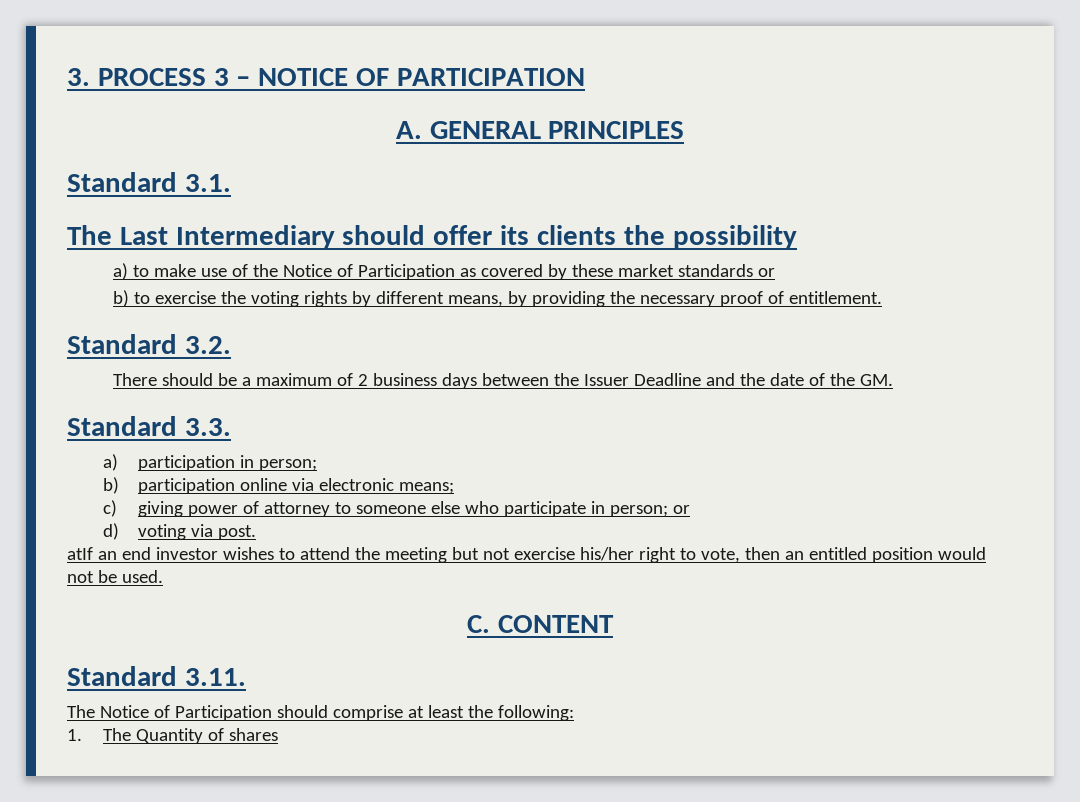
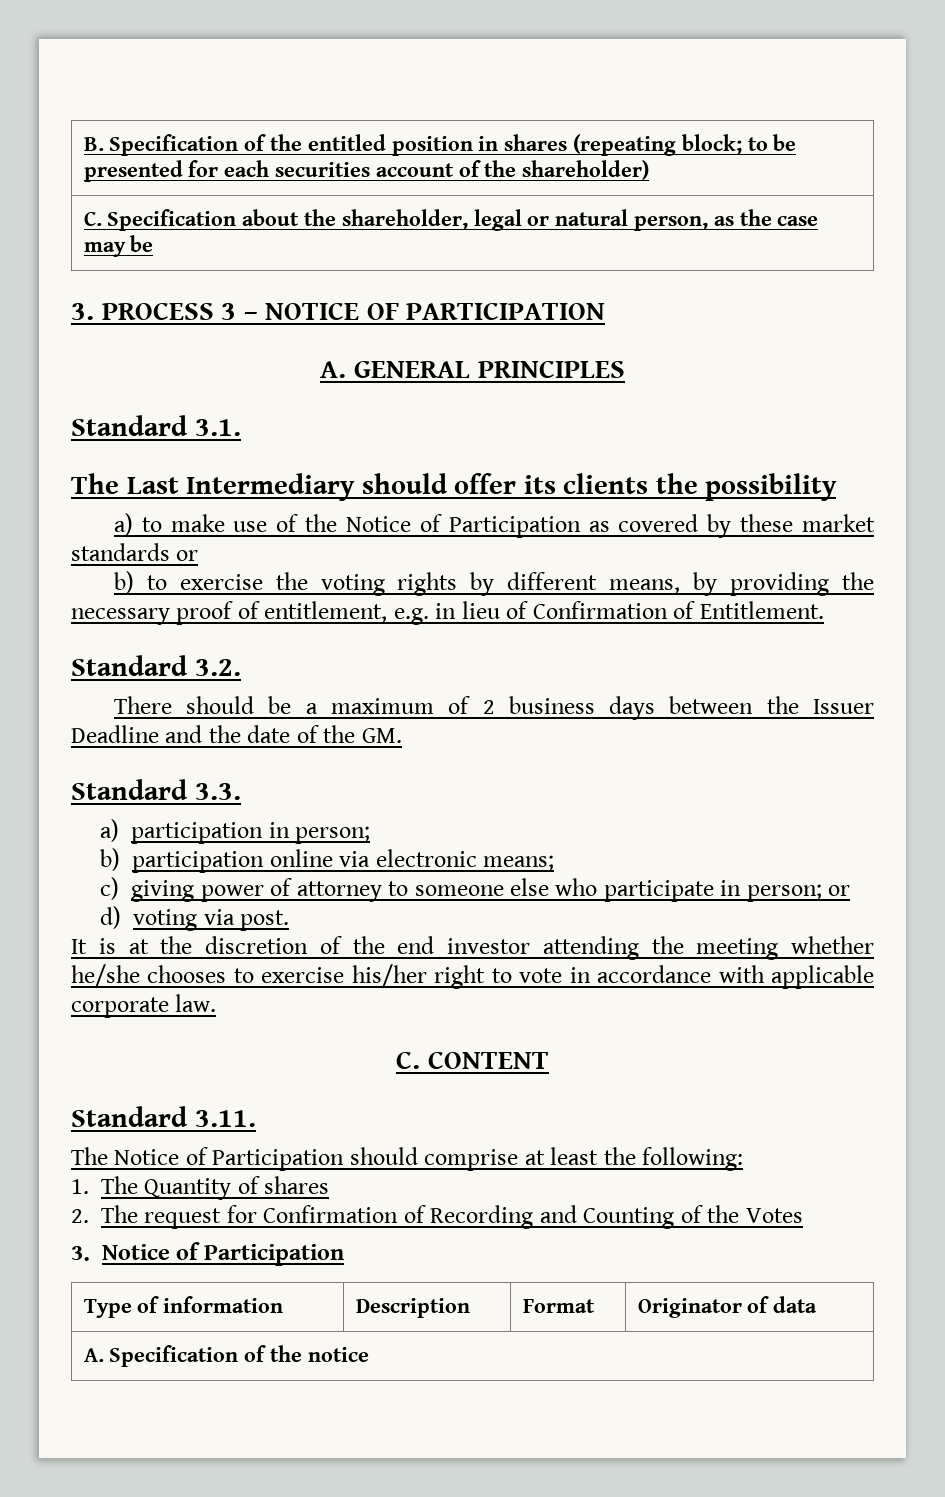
+ B. Specification of the entitled position in shares (repeating block; to be presented for each securities account of the shareholder)
+ C. Specification about the shareholder, legal or natural person, as the case may be
- b) to exercise the voting rights by different means, by providing the necessary proof of entitlement.
+ b) to exercise the voting rights by different means, by providing the necessary proof of entitlement, e.g. in lieu of Confirmation of Entitlement.
- atIf an end investor wishes to attend the meeting but not exercise his/her right to vote, then an entitled position would not be used.
+ It is at the discretion of the end investor attending the meeting whether he/she chooses to exercise his/her right to vote in accordance with applicable corporate law.
+ 2. The request for Confirmation of Recording and Counting of the Votes
+ 3. Notice of Participation
+ Type of information | Description | Format | Originator of data
+ A. Specification of the notice

